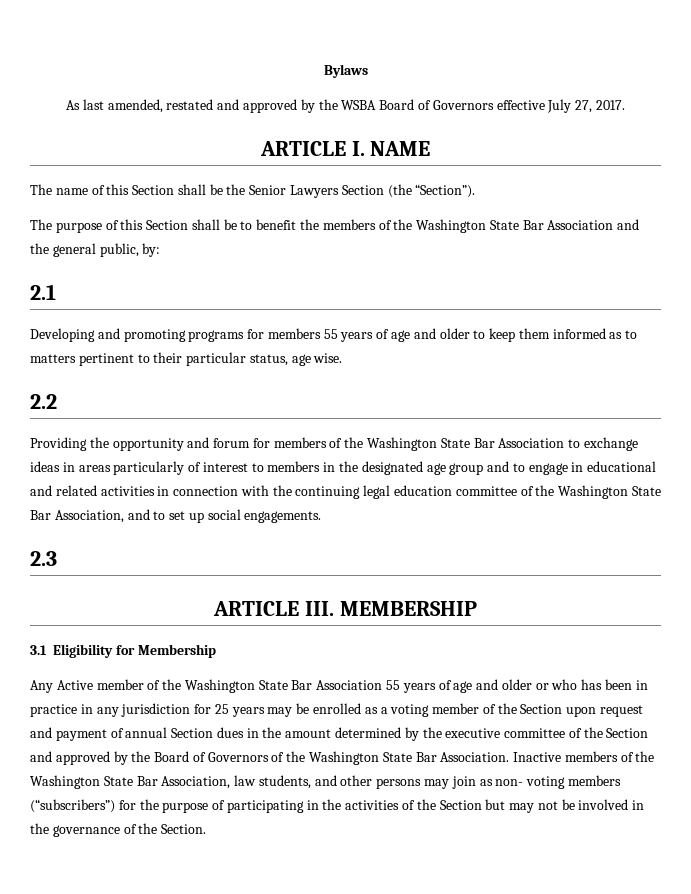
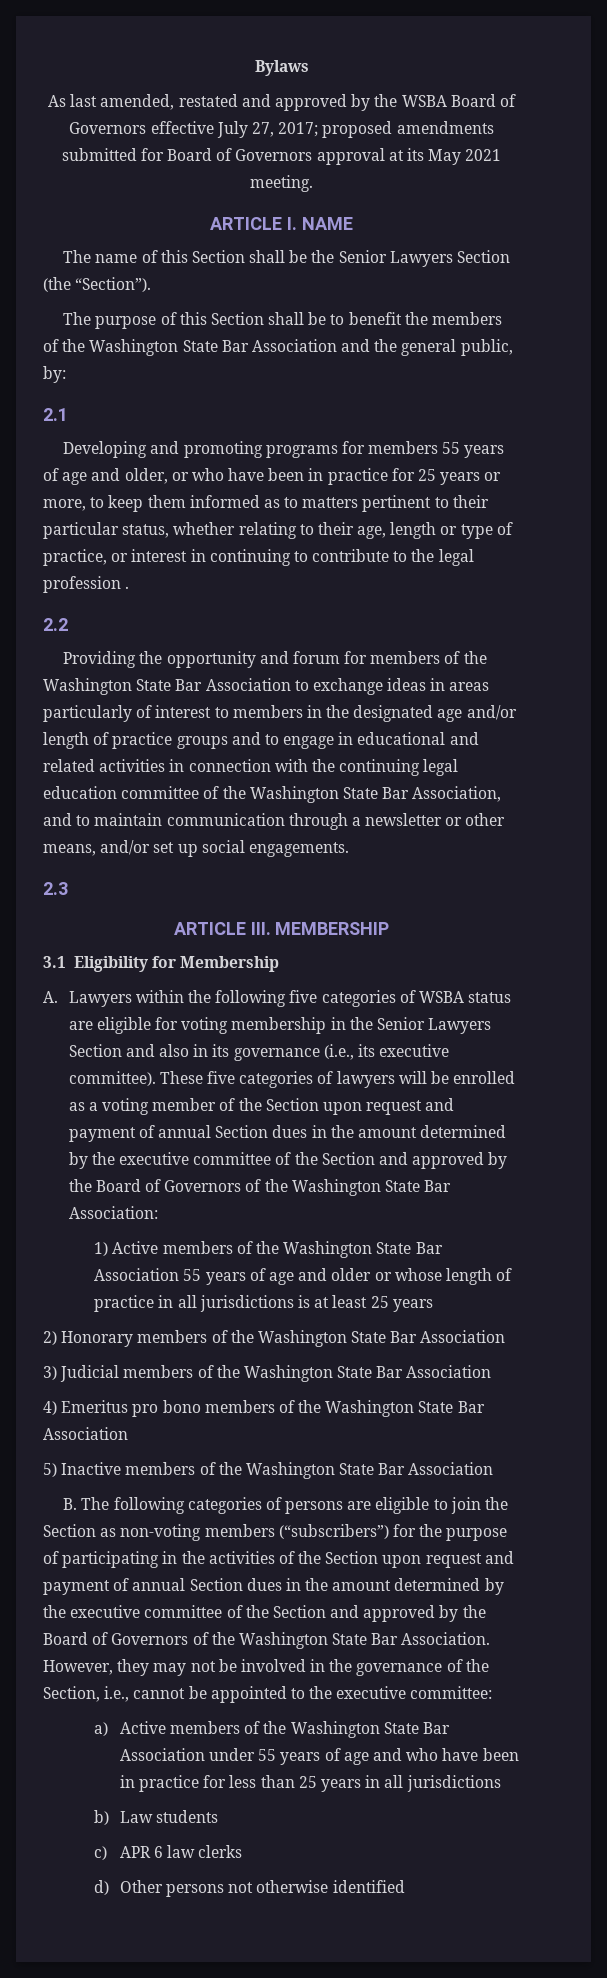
- As last amended, restated and approved by the WSBA Board of Governors effective July 27, 2017.
+ As last amended, restated and approved by the WSBA Board of Governors effective July 27, 2017; proposed amendments submitted for Board of Governors approval at its May 2021 meeting.
- Developing and promoting programs for members 55 years of age and older to keep them informed as to matters pertinent to their particular status, age wise.
+ Developing and promoting programs for members 55 years of age and older, or who have been in practice for 25 years or more, to keep them informed as to matters pertinent to their particular status, whether relating to their age, length or type of practice, or interest in continuing to contribute to the legal profession .
- Providing the opportunity and forum for members of the Washington State Bar Association to exchange ideas in areas particularly of interest to members in the designated age group and to engage in educational and related activities in connection with the continuing legal education committee of the Washington State Bar Association, and to set up social engagements.
+ Providing the opportunity and forum for members of the Washington State Bar Association to exchange ideas in areas particularly of interest to members in the designated age and/or length of practice groups and to engage in educational and related activities in connection with the continuing legal education committee of the Washington State Bar Association, and to maintain communication through a newsletter or other means, and/or set up social engagements.
- Any Active member of the Washington State Bar Association 55 years of age and older or who has been in practice in any jurisdiction for 25 years may be enrolled as a voting member of the Section upon request and payment of annual Section dues in the amount determined by the executive committee of the Section and approved by the Board of Governors of the Washington State Bar Association. Inactive members of the Washington State Bar Association, law students, and other persons may join as non- voting members (“subscribers”) for the purpose of participating in the activities of the Section but may not be involved in the governance of the Section.
+ A. Lawyers within the following five categories of WSBA status are eligible for voting membership in the Senior Lawyers Section and also in its governance (i.e., its executive committee). These five categories of lawyers will be enrolled as a voting member of the Section upon request and payment of annual Section dues in the amount determined by the executive committee of the Section and approved by the Board of Governors of the Washington State Bar Association:
+ 1) Active members of the Washington State Bar Association 55 years of age and older or whose length of practice in all jurisdictions is at least 25 years
+ 2) Honorary members of the Washington State Bar Association
+ 3) Judicial members of the Washington State Bar Association
+ 4) Emeritus pro bono members of the Washington State Bar Association
+ 5) Inactive members of the Washington State Bar Association
+ B. The following categories of persons are eligible to join the Section as non-voting members (“subscribers”) for the purpose of participating in the activities of the Section upon request and payment of annual Section dues in the amount determined by the executive committee of the Section and approved by the Board of Governors of the Washington State Bar Association. However, they may not be involved in the governance of the Section, i.e., cannot be appointed to the executive committee:
+ a) Active members of the Washington State Bar Association under 55 years of age and who have been in practice for less than 25 years in all jurisdictions
+ b) Law students
+ c) APR 6 law clerks
+ d) Other persons not otherwise identified

